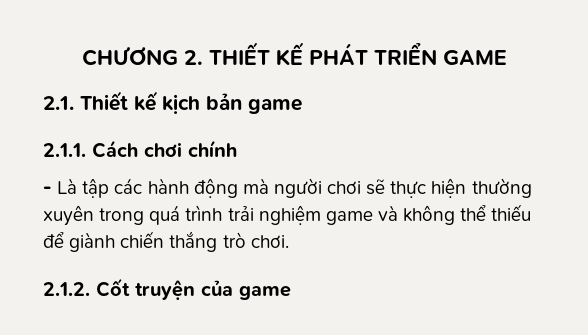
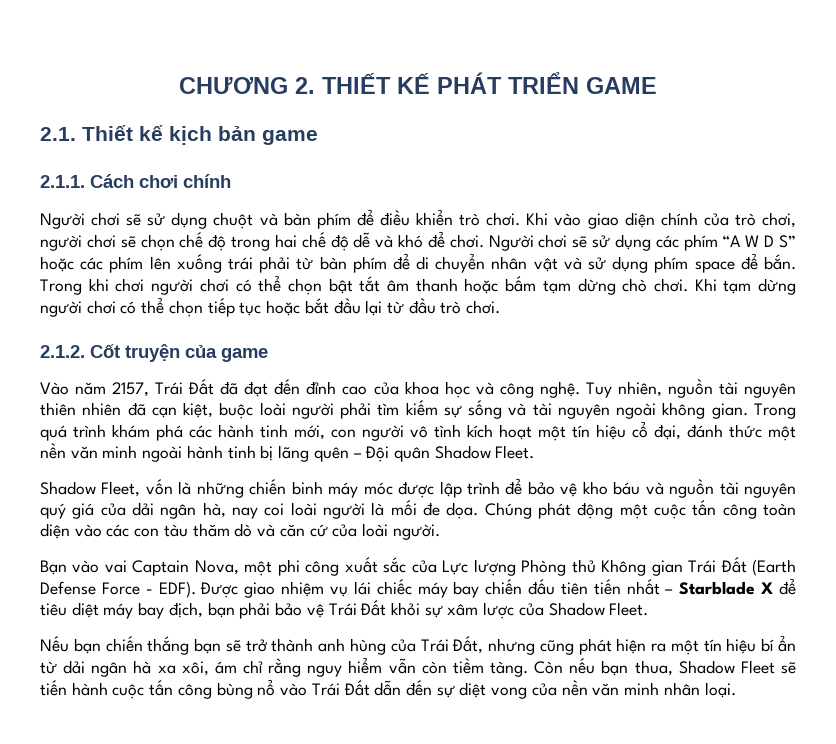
- - Là tập các hành động mà người chơi sẽ thực hiện thường xuyên trong quá trình trải nghiệm game và không thể thiếu để giành chiến thắng trò chơi.
+ Người chơi sẽ sử dụng chuột và bàn phím để điều khiển trò chơi. Khi vào giao diện chính của trò chơi, người chơi sẽ chọn chế độ trong hai chế độ dễ và khó để chơi. Người chơi sẽ sử dụng các phím “A W D S” hoặc các phím lên xuống trái phải từ bàn phím để di chuyển nhân vật và sử dụng phím space để bắn. Trong khi chơi người chơi có thể chọn bật tắt âm thanh hoặc bấm tạm dừng chò chơi. Khi tạm dừng người chơi có thể chọn tiếp tục hoặc bắt đầu lại từ đầu trò chơi.
+ Vào năm 2157, Trái Đất đã đạt đến đỉnh cao của khoa học và công nghệ. Tuy nhiên, nguồn tài nguyên thiên nhiên đã cạn kiệt, buộc loài người phải tìm kiếm sự sống và tài nguyên ngoài không gian. Trong quá trình khám phá các hành tinh mới, con người vô tình kích hoạt một tín hiệu cổ đại, đánh thức một nền văn minh ngoài hành tinh bị lãng quên – Đội quân Shadow Fleet.
+ Shadow Fleet, vốn là những chiến binh máy móc được lập trình để bảo vệ kho báu và nguồn tài nguyên quý giá của dải ngân hà, nay coi loài người là mối đe dọa. Chúng phát động một cuộc tấn công toàn diện vào các con tàu thăm dò và căn cứ của loài người.
+ Bạn vào vai Captain Nova, một phi công xuất sắc của Lực lượng Phòng thủ Không gian Trái Đất (Earth Defense Force - EDF). Được giao nhiệm vụ lái chiếc máy bay chiến đấu tiên tiến nhất – Starblade X để tiêu diệt máy bay địch, bạn phải bảo vệ Trái Đất khỏi sự xâm lược của Shadow Fleet.
+ Nếu bạn chiến thắng bạn sẽ trở thành anh hùng của Trái Đất, nhưng cũng phát hiện ra một tín hiệu bí ẩn từ dải ngân hà xa xôi, ám chỉ rằng nguy hiểm vẫn còn tiềm tàng. Còn nếu bạn thua, Shadow Fleet sẽ tiến hành cuộc tấn công bùng nổ vào Trái Đất dẫn đến sự diệt vong của nền văn minh nhân loại.

